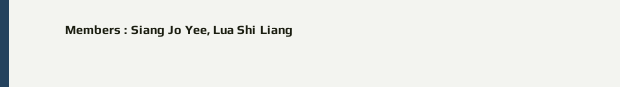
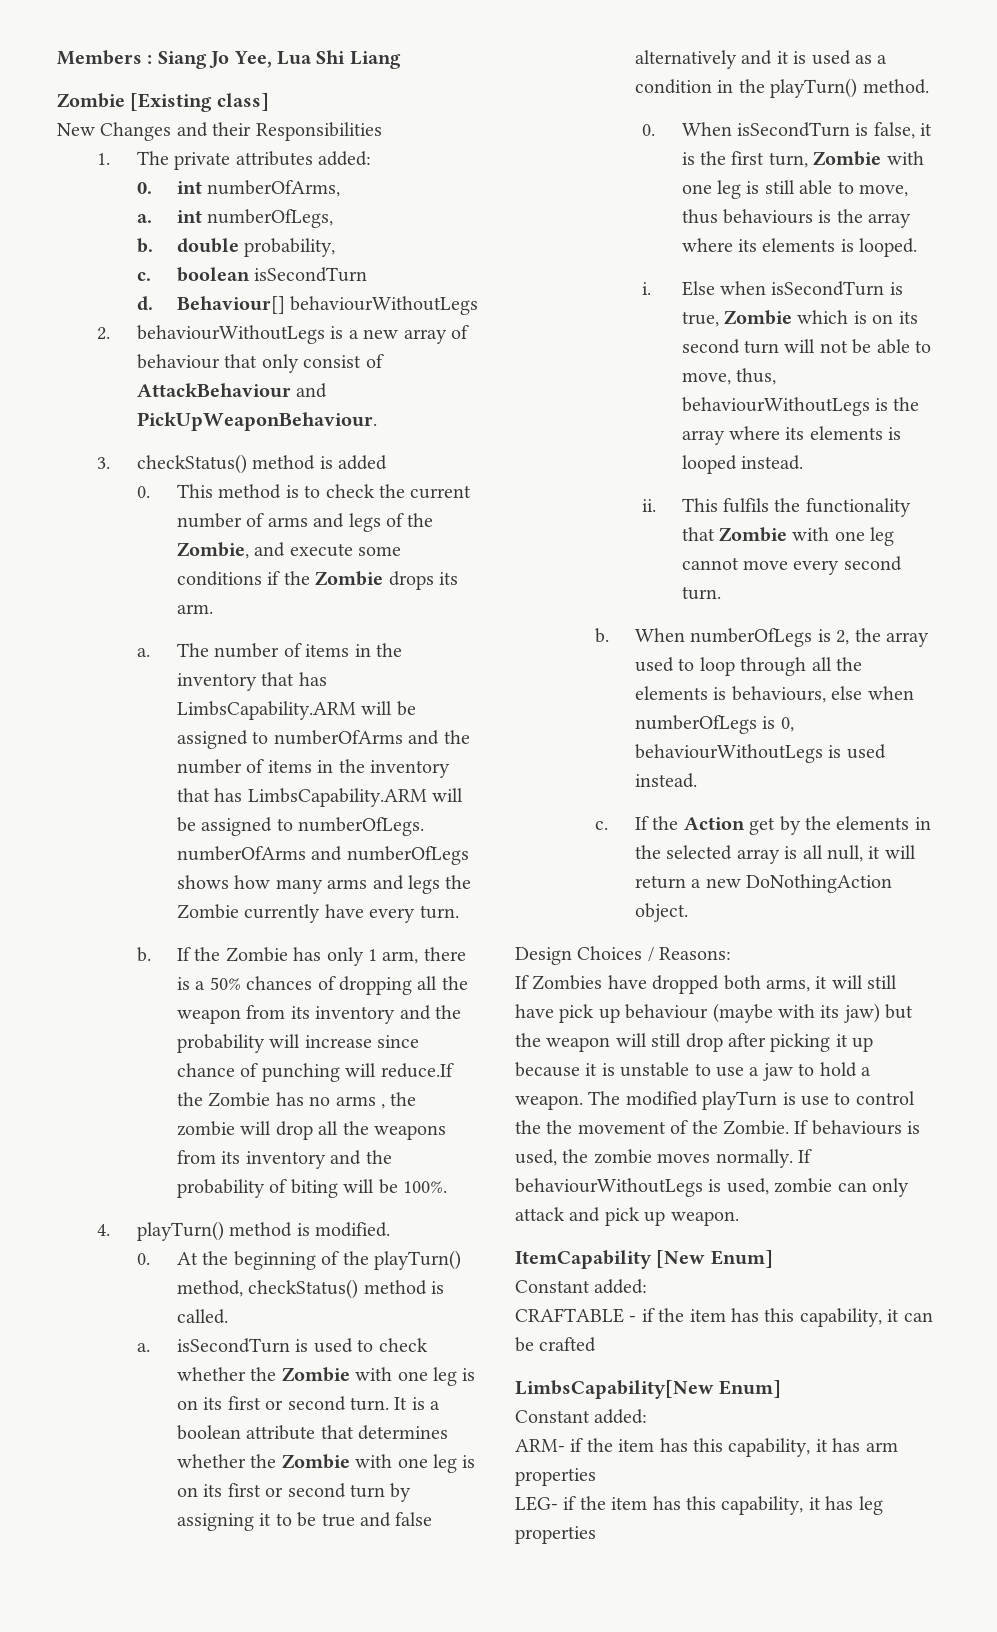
+ Zombie [Existing class]
+ New Changes and their Responsibilities
+ 1. The private attributes added:
+ 0. int numberOfArms,
+ a. int numberOfLegs,
+ b. double probability,
+ c. boolean isSecondTurn
+ d. Behaviour[] behaviourWithoutLegs
+ 2. behaviourWithoutLegs is a new array of behaviour that only consist of AttackBehaviour and PickUpWeaponBehaviour.
+ 3. checkStatus() method is added
+ 0. This method is to check the current number of arms and legs of the Zombie, and execute some conditions if the Zombie drops its arm.
+ a. The number of items in the inventory that has LimbsCapability.ARM will be assigned to numberOfArms and the number of items in the inventory that has LimbsCapability.ARM will be assigned to numberOfLegs. numberOfArms and numberOfLegs shows how many arms and legs the Zombie currently have every turn.
+ b. If the Zombie has only 1 arm, there is a 50% chances of dropping all the weapon from its inventory and the probability will increase since chance of punching will reduce.If the Zombie has no arms , the zombie will drop all the weapons from its inventory and the probability of biting will be 100%.
+ 4. playTurn() method is modified.
+ 0. At the beginning of the playTurn() method, checkStatus() method is called.
+ a. isSecondTurn is used to check whether the Zombie with one leg is on its first or second turn. It is a boolean attribute that determines whether the Zombie with one leg is on its first or second turn by assigning it to be true and false alternatively and it is used as a condition in the playTurn() method.
+ 0. When isSecondTurn is false, it is the first turn, Zombie with one leg is still able to move, thus behaviours is the array where its elements is looped.
+ i. Else when isSecondTurn is true, Zombie which is on its second turn will not be able to move, thus, behaviourWithoutLegs is the array where its elements is looped instead.
+ ii. This fulfils the functionality that Zombie with one leg cannot move every second turn.
+ b. When numberOfLegs is 2, the array used to loop through all the elements is behaviours, else when numberOfLegs is 0, behaviourWithoutLegs is used instead.
+ c. If the Action get by the elements in the selected array is all null, it will return a new DoNothingAction object.
+ Design Choices / Reasons:
+ If Zombies have dropped both arms, it will still have pick up behaviour (maybe with its jaw) but the weapon will still drop after picking it up because it is unstable to use a jaw to hold a weapon. The modified playTurn is use to control the the movement of the Zombie. If behaviours is used, the zombie moves normally. If behaviourWithoutLegs is used, zombie can only attack and pick up weapon.
+ ItemCapability [New Enum]
+ Constant added:
+ CRAFTABLE - if the item has this capability, it can be crafted
+ LimbsCapability[New Enum]
+ Constant added:
+ ARM- if the item has this capability, it has arm properties
+ LEG- if the item has this capability, it has leg properties

